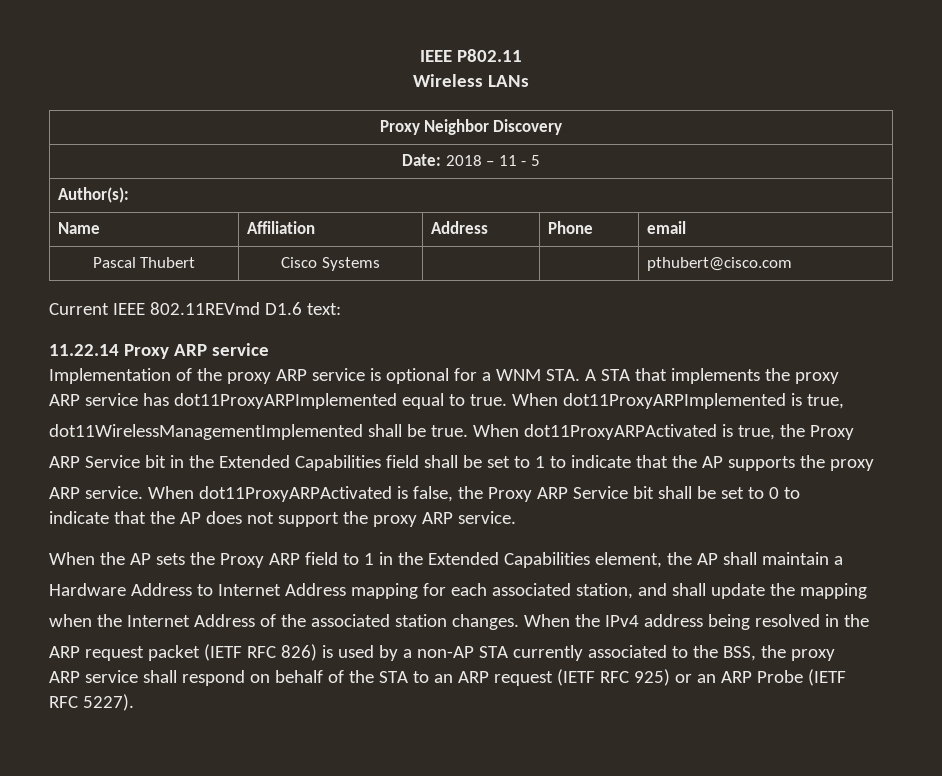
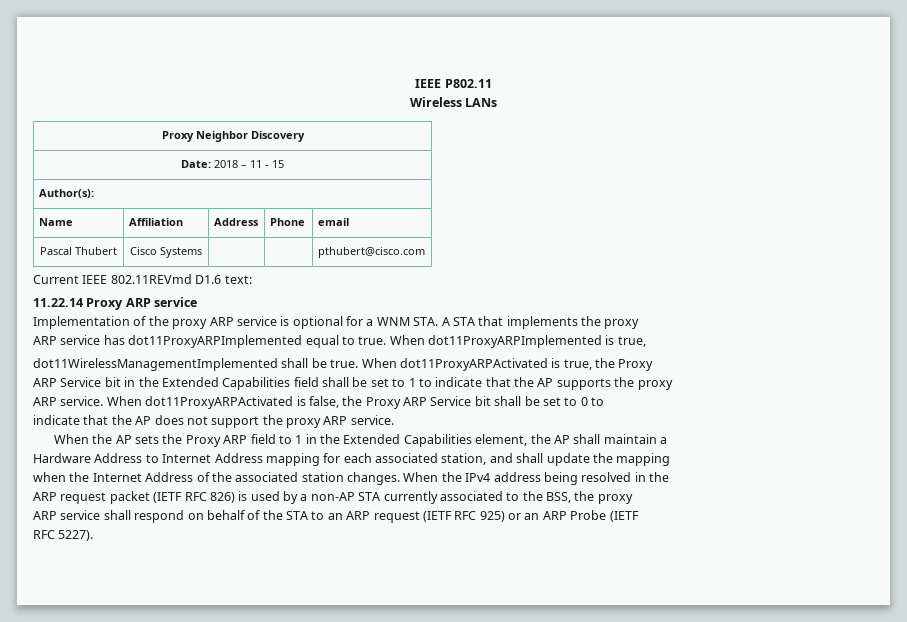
- Date: 2018 – 11 - 5
+ Date: 2018 – 11 - 15

